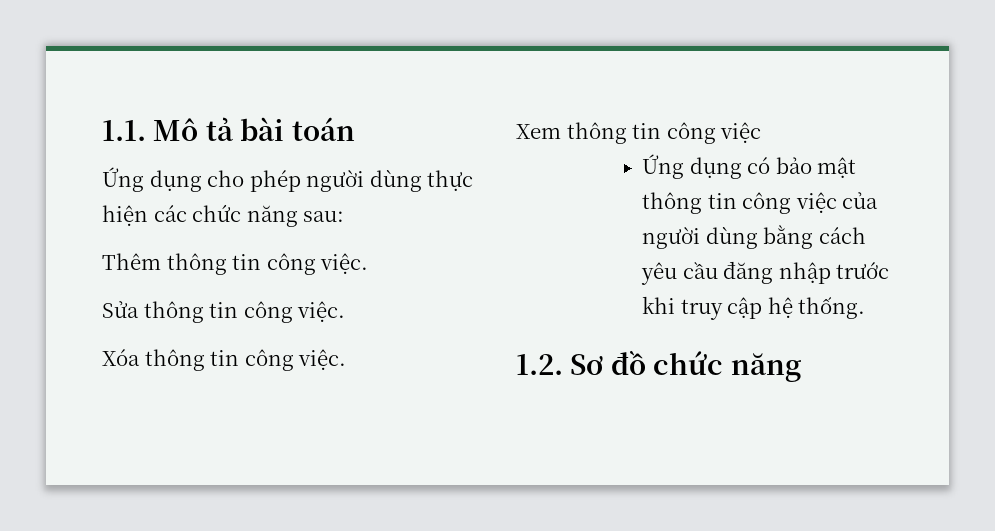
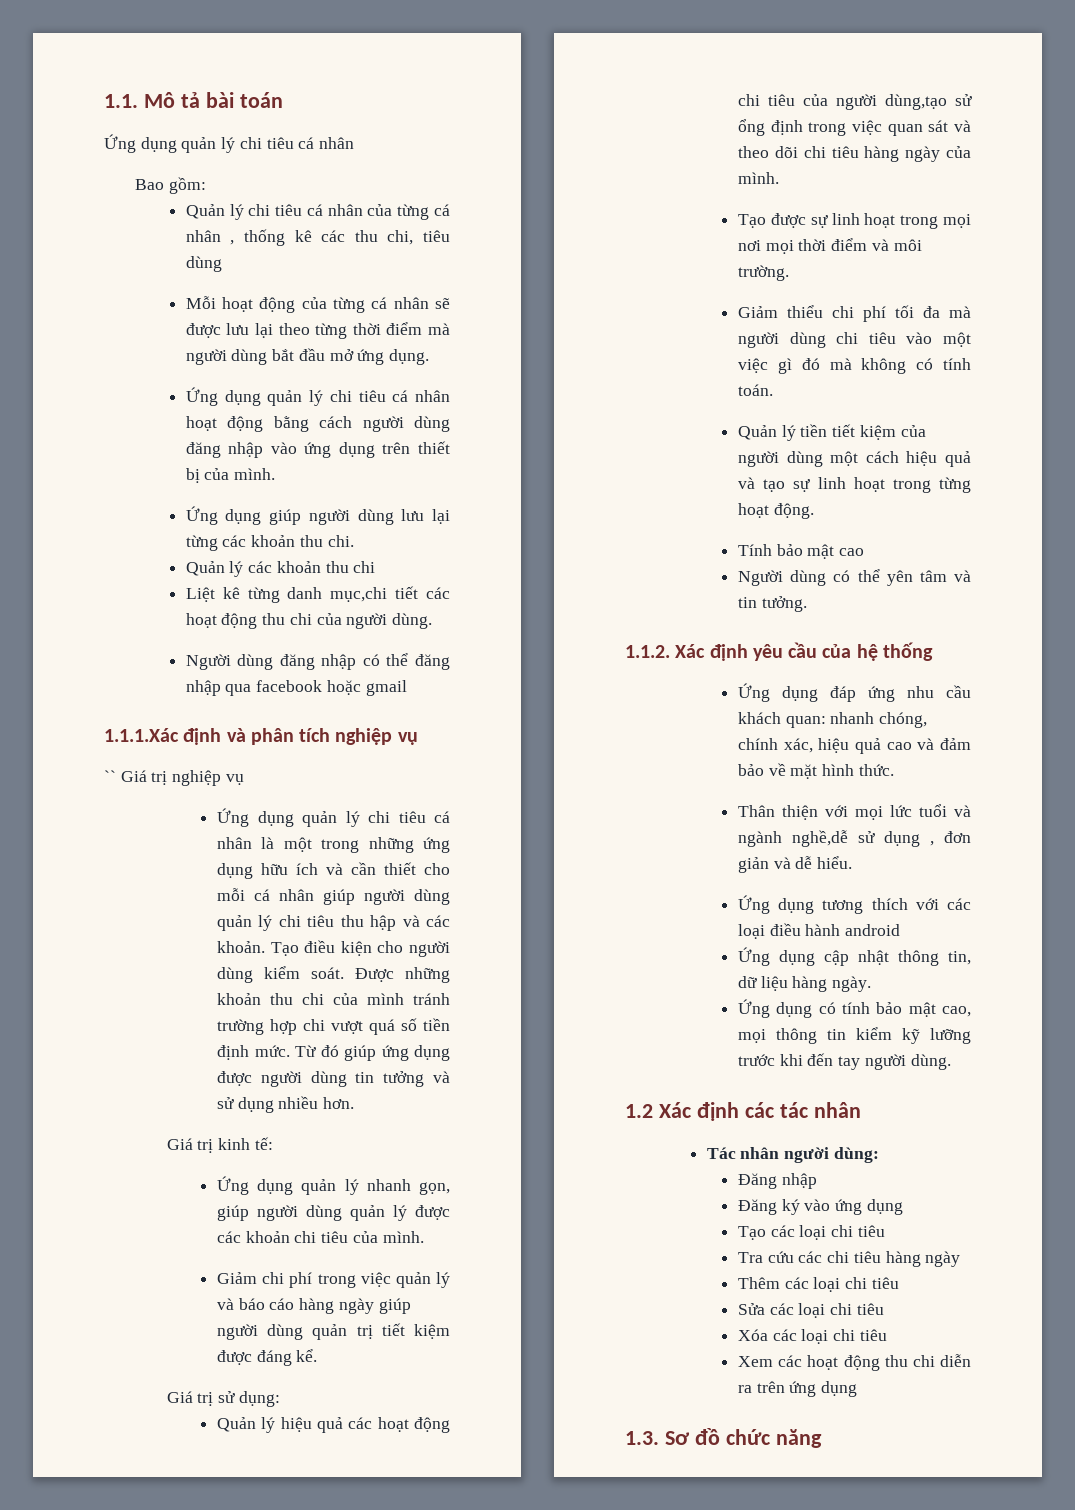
  1.1. Mô tả bài toán
- Ứng dụng cho phép người dùng thực hiện các chức năng sau:
- Thêm thông tin công việc.
- Sửa thông tin công việc.
- Xóa thông tin công việc.
- Xem thông tin công việc
+ Ứng dụng quản lý chi tiêu cá nhân
+ Bao gồm:
+ Quản lý chi tiêu cá nhân của từng cá nhân , thống kê các thu chi, tiêu dùng
+ Mỗi hoạt động của từng cá nhân sẽ được lưu lại theo từng thời điểm mà người dùng bắt đầu mở ứng dụng.
+ Ứng dụng quản lý chi tiêu cá nhân hoạt động bằng cách người dùng đăng nhập vào ứng dụng trên thiết bị của mình.
+ Ứng dụng giúp người dùng lưu lại từng các khoản thu chi.
+ Quản lý các khoản thu chi
+ Liệt kê từng danh mục,chi tiết các hoạt động thu chi của người dùng.
+ Người dùng đăng nhập có thể đăng nhập qua facebook hoặc gmail
+ 1.1.1.Xác định và phân tích nghiệp vụ
+ `` Giá trị nghiệp vụ
+ Ứng dụng quản lý chi tiêu cá nhân là một trong những ứng dụng hữu ích và cần thiết cho mỗi cá nhân giúp người dùng quản lý chi tiêu thu hập và các khoản. Tạo điều kiện cho người dùng kiểm soát. Được những khoản thu chi của mình tránh trường hợp chi vượt quá số tiền định mức. Từ đó giúp ứng dụng được người dùng tin tưởng và sử dụng nhiều hơn.
+ Giá trị kinh tế:
+ Ứng dụng quản lý nhanh gọn, giúp người dùng quản lý được các khoản chi tiêu của mình.
+ Giảm chi phí trong việc quản lý và báo cáo hàng ngày giúp người dùng quản trị tiết kiệm được đáng kể.
+ Giá trị sử dụng:
+ Quản lý hiệu quả các hoạt động chi tiêu của người dùng,tạo sử ổng định trong việc quan sát và theo dõi chi tiêu hàng ngày của mình.
+ Tạo được sự linh hoạt trong mọi nơi mọi thời điểm và môi trường.
+ Giảm thiểu chi phí tối đa mà người dùng chi tiêu vào một việc gì đó mà không có tính toán.
+ Quản lý tiền tiết kiệm của người dùng một cách hiệu quả và tạo sự linh hoạt trong từng hoạt động.
+ Tính bảo mật cao
+ Người dùng có thể yên tâm và tin tưởng.
+ 1.1.2. Xác định yêu cầu của hệ thống
+ Ứng dụng đáp ứng nhu cầu khách quan: nhanh chóng, chính xác, hiệu quả cao và đảm bảo về mặt hình thức.
+ Thân thiện với mọi lức tuổi và ngành nghề,dễ sử dụng , đơn giản và dễ hiểu.
+ Ứng dụng tương thích với các loại điều hành android
+ Ứng dụng cập nhật thông tin, dữ liệu hàng ngày.
- Ứng dụng có bảo mật thông tin công việc của người dùng bằng cách yêu cầu đăng nhập trước khi truy cập hệ thống.
- 1.2. Sơ đồ chức năng
+ Ứng dụng có tính bảo mật cao, mọi thông tin kiểm kỹ lưỡng trước khi đến tay người dùng.
+ 1.2 Xác định các tác nhân
+ Tác nhân người dùng:
+ Đăng nhập
+ Đăng ký vào ứng dụng
+ Tạo các loại chi tiêu
+ Tra cứu các chi tiêu hàng ngày
+ Thêm các loại chi tiêu
+ Sửa các loại chi tiêu
+ Xóa các loại chi tiêu
+ Xem các hoạt động thu chi diễn ra trên ứng dụng
+ 1.3. Sơ đồ chức năng

